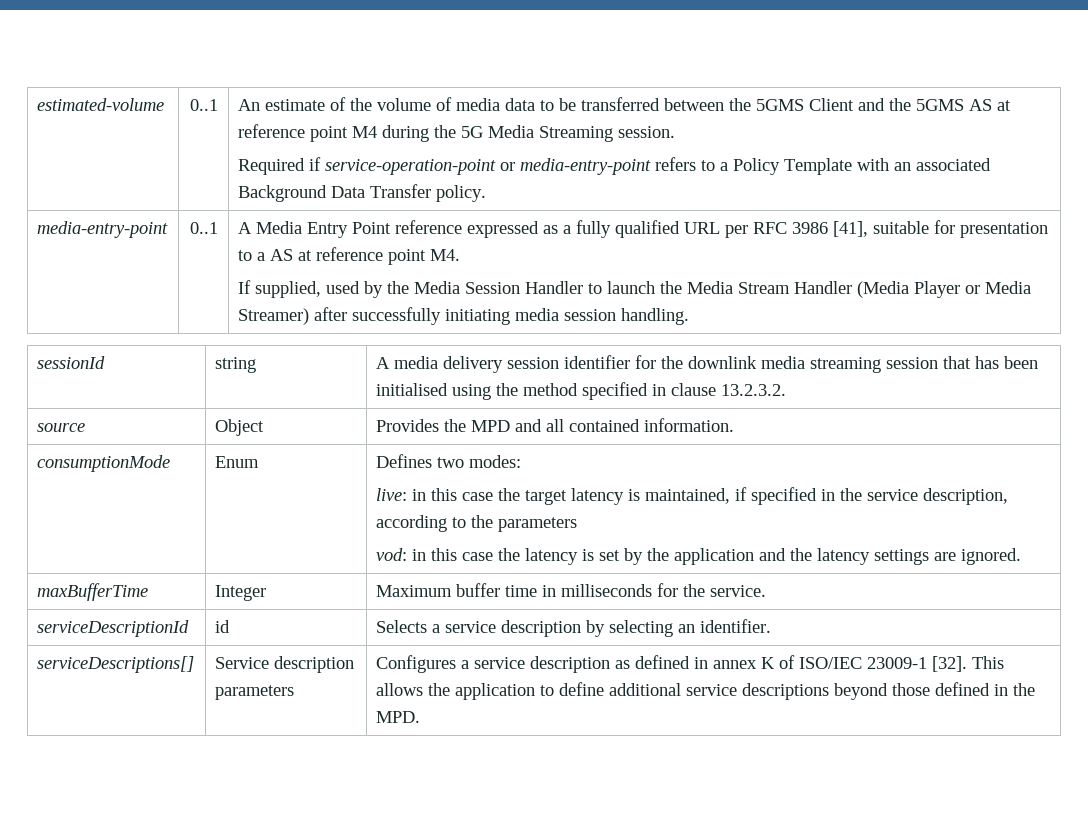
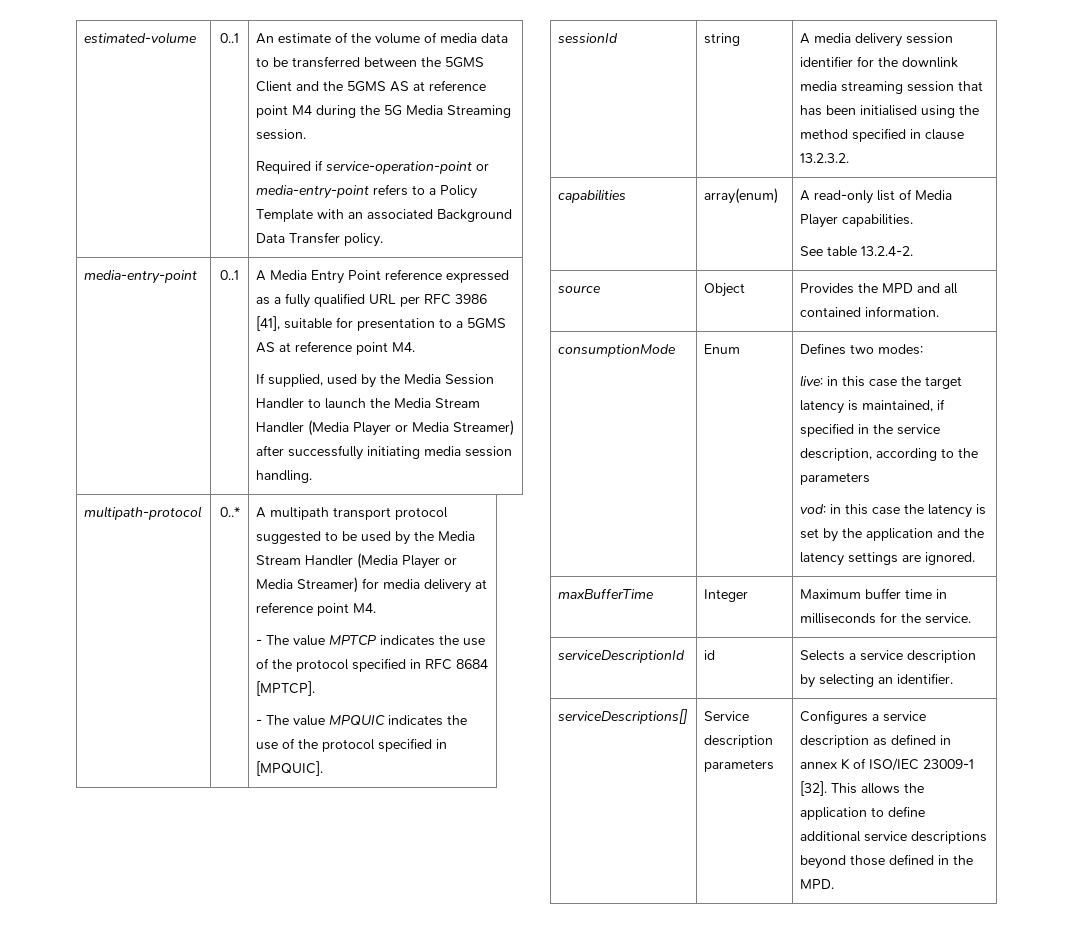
- A Media Entry Point reference expressed as a fully qualified URL per RFC 3986 [41], suitable for presentation to a AS at reference point M4.
+ A Media Entry Point reference expressed as a fully qualified URL per RFC 3986 [41], suitable for presentation to a 5GMS AS at reference point M4.
+ multipath-protocol | 0..* | A multipath transport protocol suggested to be used by the Media Stream Handler (Media Player or Media Streamer) for media delivery at reference point M4.
+ - The value MPTCP indicates the use of the protocol specified in RFC 8684 [MPTCP].
+ - The value MPQUIC indicates the use of the protocol specified in [MPQUIC].
+ capabilities | array(enum) | A read-only list of Media Player capabilities.
+ See table 13.2.4-2.

